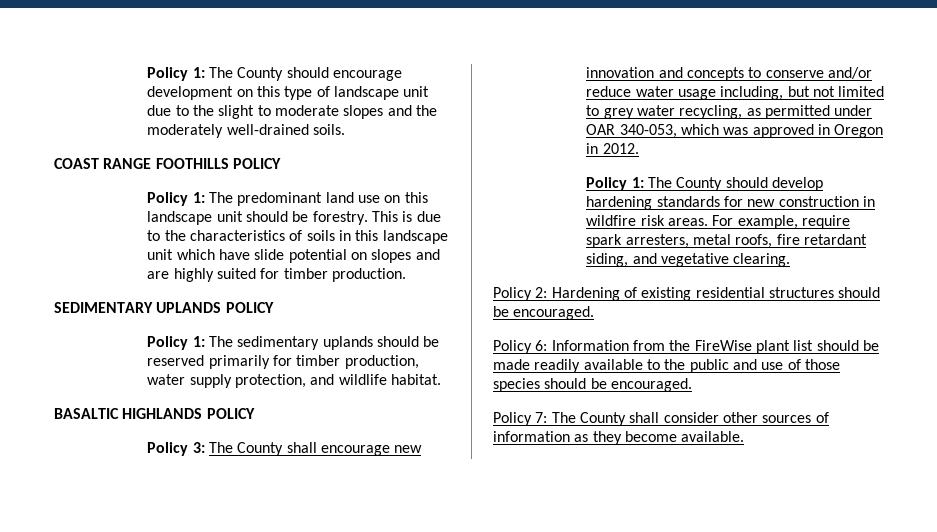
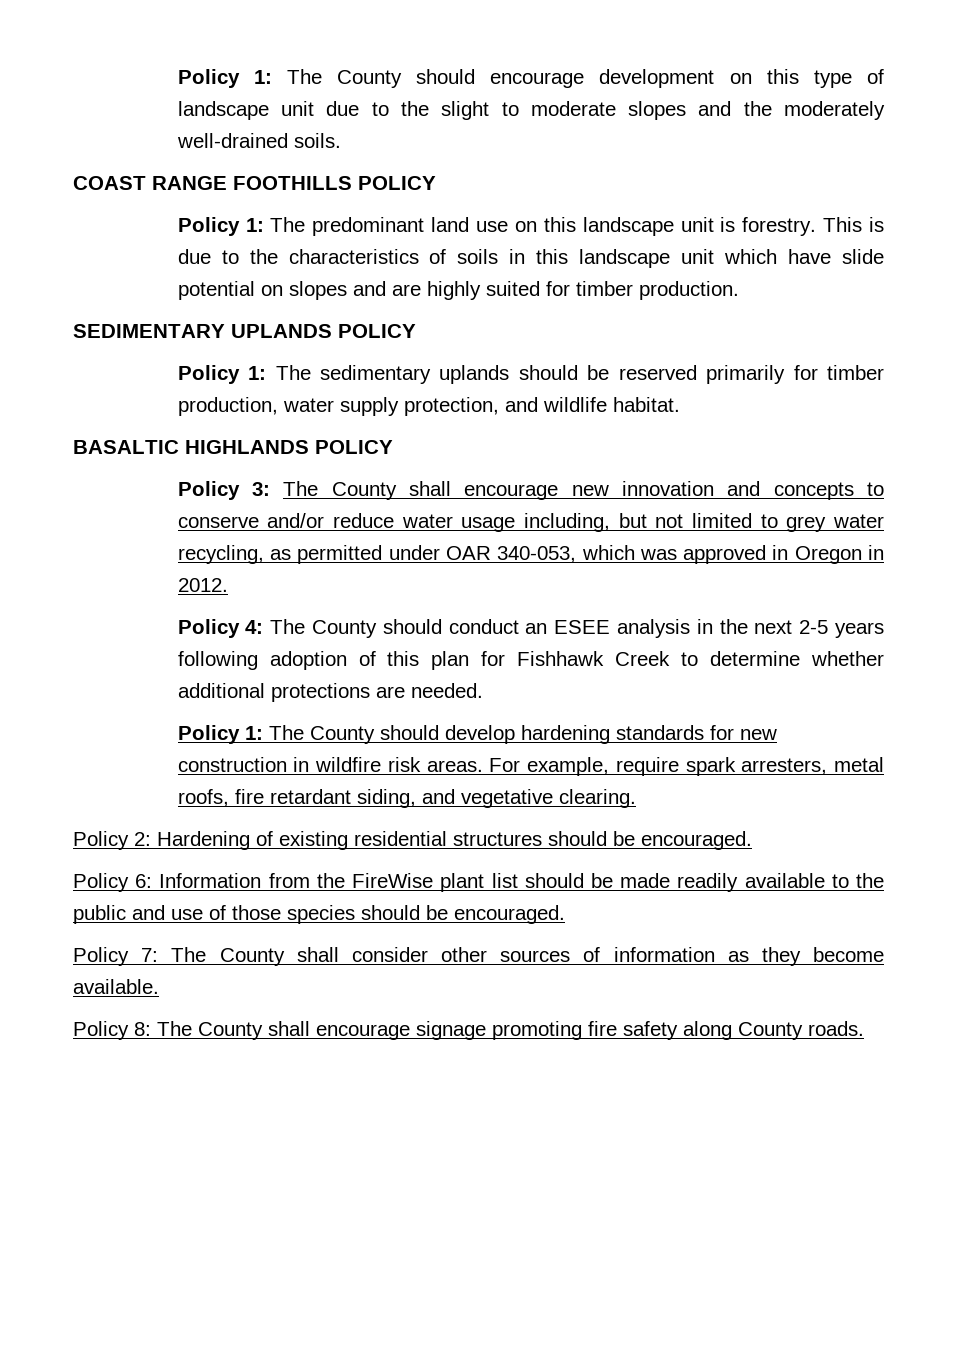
- Policy 1: The predominant land use on this landscape unit should be forestry.
+ Policy 1: The predominant land use on this landscape unit is forestry.
+ Policy 4: The County should conduct an ESEE analysis in the next 2-5 years following adoption of this plan for Fishhawk Creek to determine whether additional protections are needed.
+ Policy 8: The County shall encourage signage promoting fire safety along County roads.

